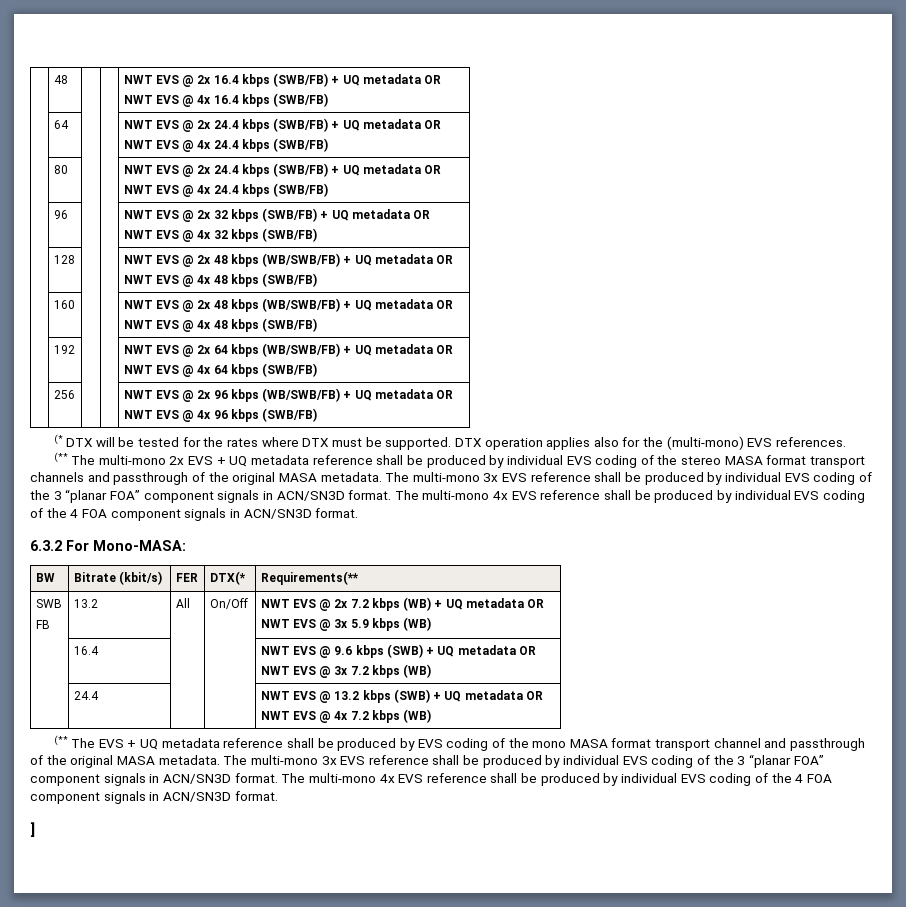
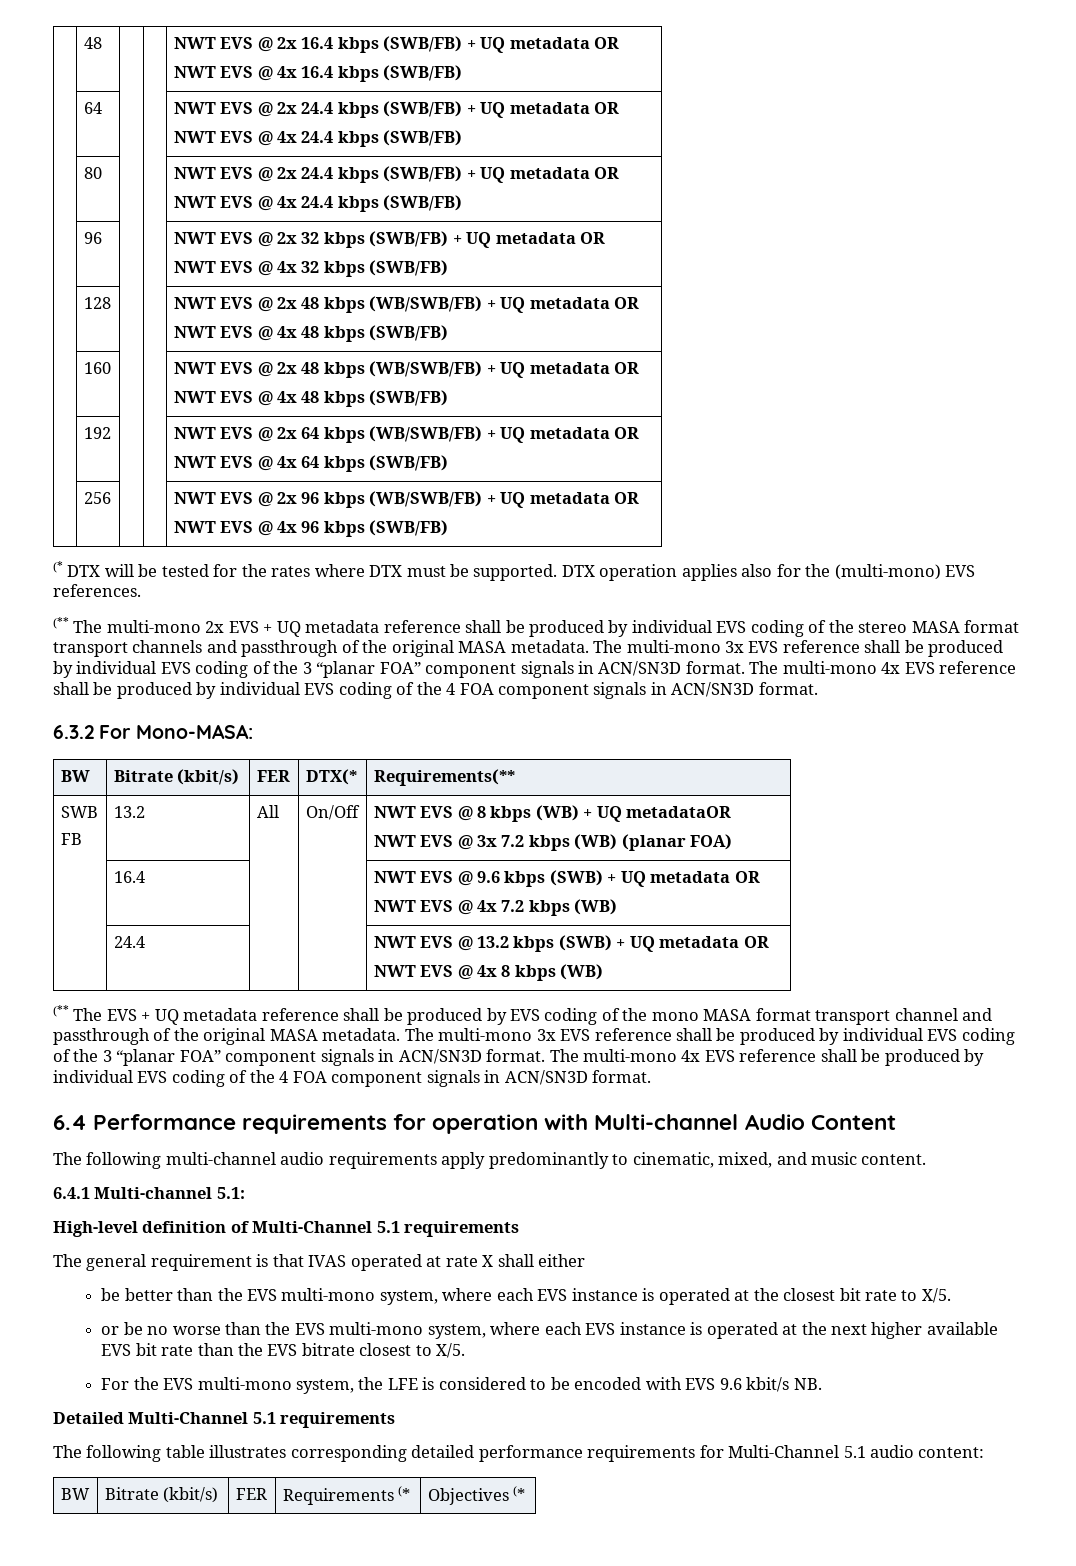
  SWB
- FB | 13.2 | All | On/Off | NWT EVS @ 2x 7.2 kbps (WB) + UQ metadata OR
- NWT EVS @ 3x 5.9 kbps (WB)
+ FB | 13.2 | All | On/Off | NWT EVS @ 8 kbps (WB) + UQ metadataOR
+ NWT EVS @ 3x 7.2 kbps (WB) (planar FOA)
  | 16.4 | | | NWT EVS @ 9.6 kbps (SWB) + UQ metadata OR
- NWT EVS @ 3x 7.2 kbps (WB)
+ NWT EVS @ 4x 7.2 kbps (WB)
  | 24.4 | | | NWT EVS @ 13.2 kbps (SWB) + UQ metadata OR
- NWT EVS @ 4x 7.2 kbps (WB)
+ NWT EVS @ 4x 8 kbps (WB)
- ]
+ 6.4 Performance requirements for operation with Multi-channel Audio Content
+ The following multi-channel audio requirements apply predominantly to cinematic, mixed, and music content.
+ 6.4.1 Multi-channel 5.1:
+ High-level definition of Multi-Channel 5.1 requirements
+ The general requirement is that IVAS operated at rate X shall either
+ be better than the EVS multi-mono system, where each EVS instance is operated at the closest bit rate to X/5.
+ or be no worse than the EVS multi-mono system, where each EVS instance is operated at the next higher available EVS bit rate than the EVS bitrate closest to X/5.
+ For the EVS multi-mono system, the LFE is considered to be encoded with EVS 9.6 kbit/s NB.
+ Detailed Multi-Channel 5.1 requirements
+ The following table illustrates corresponding detailed performance requirements for Multi-Channel 5.1 audio content:
+ BW | Bitrate (kbit/s) | FER | Requirements (* | Objectives (*

